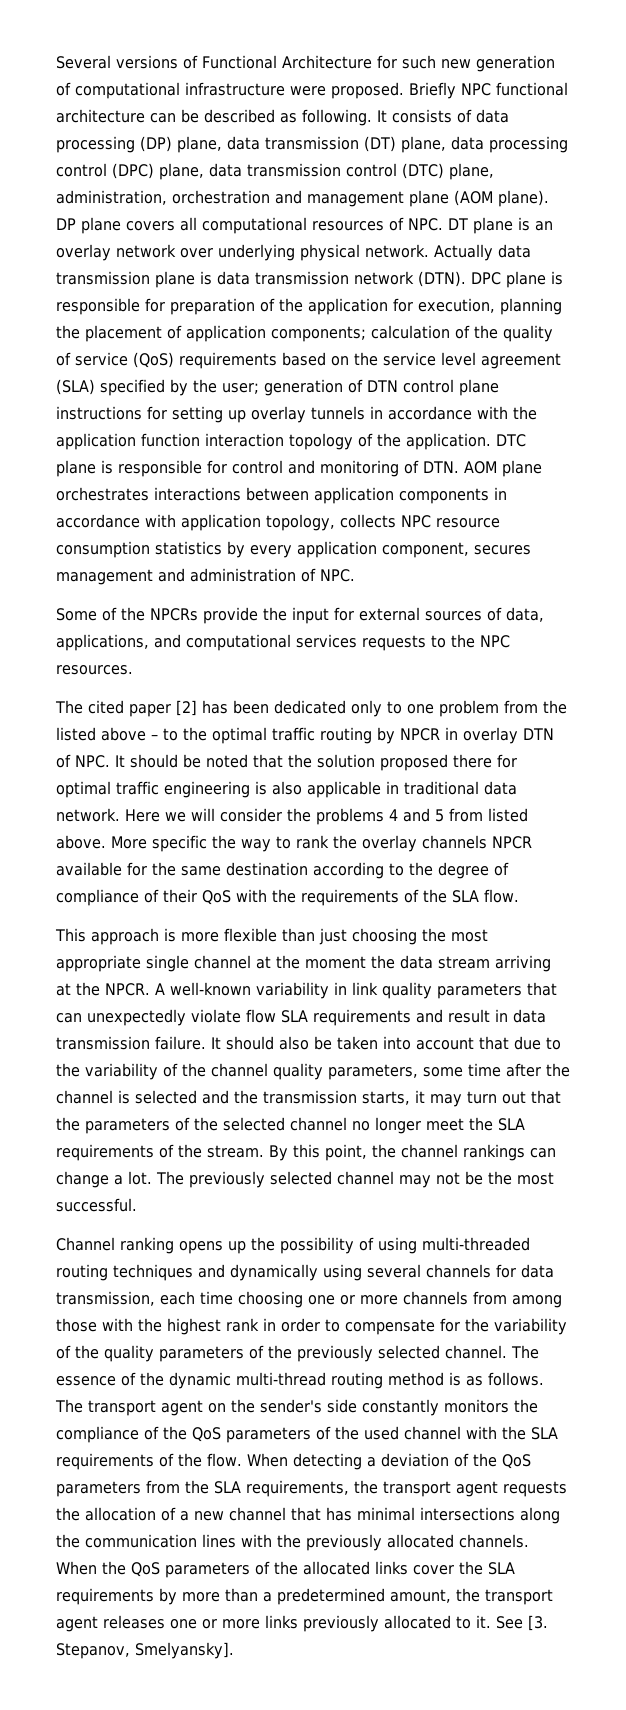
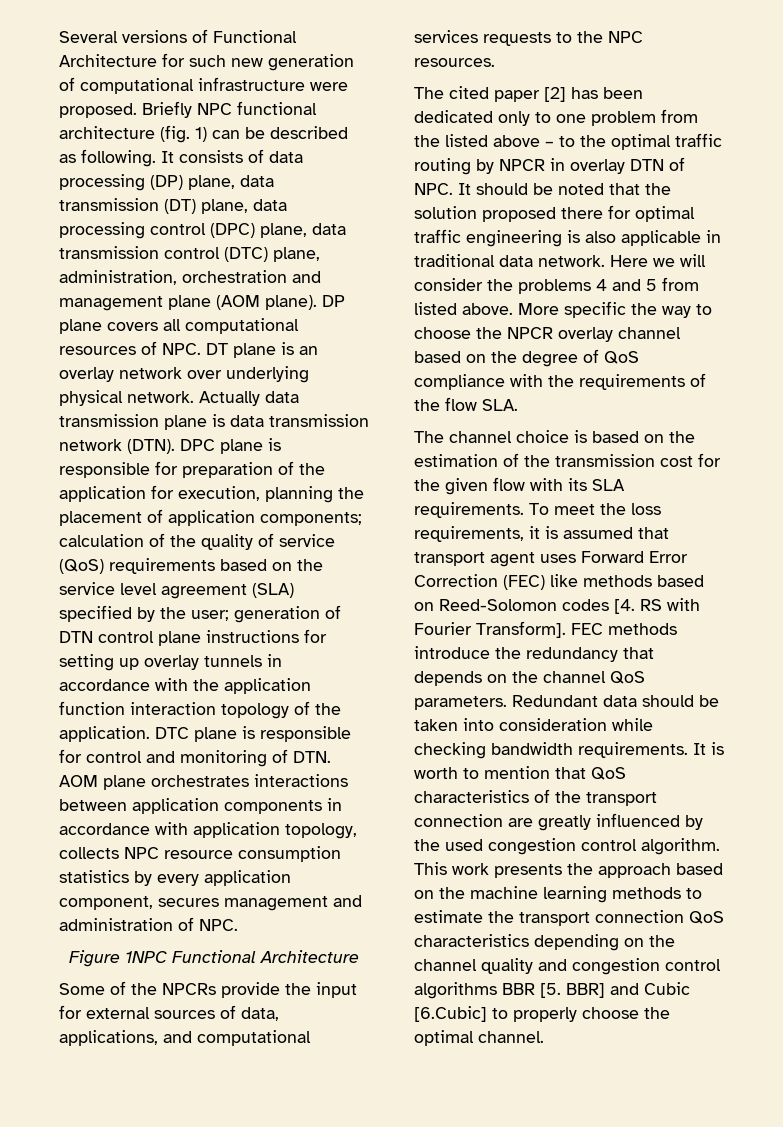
- Briefly NPC functional architecture can be described as following.
+ Briefly NPC functional architecture (fig. 1) can be described as following.
+ Figure 1NPC Functional Architecture
- More specific the way to rank the overlay channels NPCR available for the same destination according to the degree of compliance of their QoS with the requirements of the SLA flow.
- This approach is more flexible than just choosing the most appropriate single channel at the moment the data stream arriving at the NPCR. A well-known variability in link quality parameters that can unexpectedly violate flow SLA requirements and result in data transmission failure. It should also be taken into account that due to the variability of the channel quality parameters, some time after the channel is selected and the transmission starts, it may turn out that the parameters of the selected channel no longer meet the SLA requirements of the stream. By this point, the channel rankings can change a lot. The previously selected channel may not be the most successful.
- Channel ranking opens up the possibility of using multi-threaded routing techniques and dynamically using several channels for data transmission, each time choosing one or more channels from among those with the highest rank in order to compensate for the variability of the quality parameters of the previously selected channel. The essence of the dynamic multi-thread routing method is as follows. The transport agent on the sender's side constantly monitors the compliance of the QoS parameters of the used channel with the SLA requirements of the flow. When detecting a deviation of the QoS parameters from the SLA requirements, the transport agent requests the allocation of a new channel that has minimal intersections along the communication lines with the previously allocated channels. When the QoS parameters of the allocated links cover the SLA requirements by more than a predetermined amount, the transport agent releases one or more links previously allocated to it. See [3. Stepanov, Smelyansky].
+ More specific the way to choose the NPCR overlay channel based on the degree of QoS compliance with the requirements of the flow SLA.
+ The channel choice is based on the estimation of the transmission cost for the given flow with its SLA requirements. To meet the loss requirements, it is assumed that transport agent uses Forward Error Correction (FEC) like methods based on Reed-Solomon codes [4. RS with Fourier Transform]. FEC methods introduce the redundancy that depends on the channel QoS parameters. Redundant data should be taken into consideration while checking bandwidth requirements. It is worth to mention that QoS characteristics of the transport connection are greatly influenced by the used congestion control algorithm. This work presents the approach based on the machine learning methods to estimate the transport connection QoS characteristics depending on the channel quality and congestion control algorithms BBR [5. BBR] and Cubic [6.Cubic] to properly choose the optimal channel.

